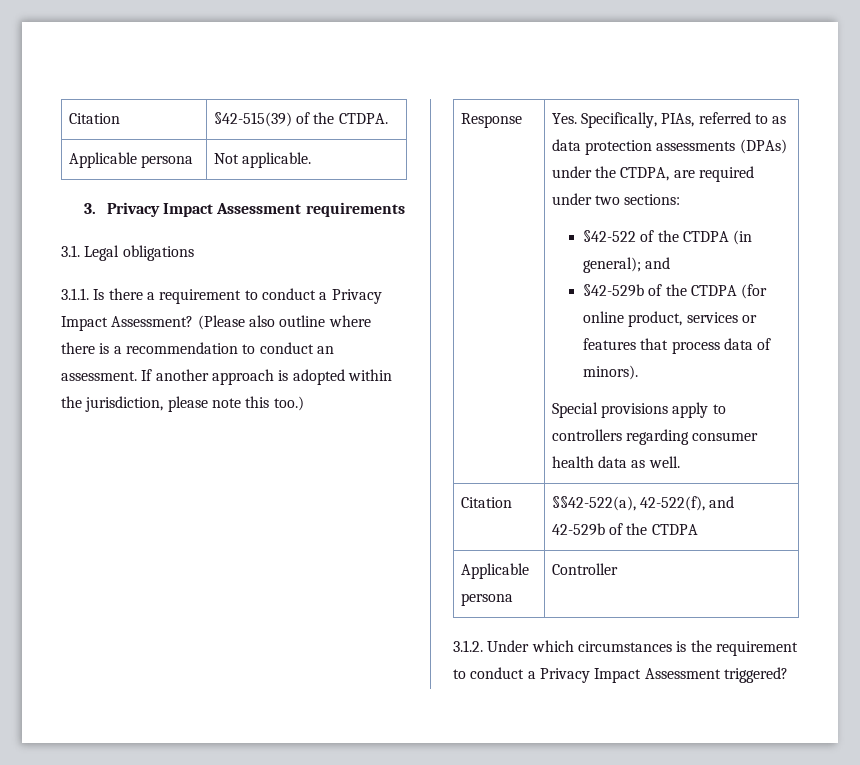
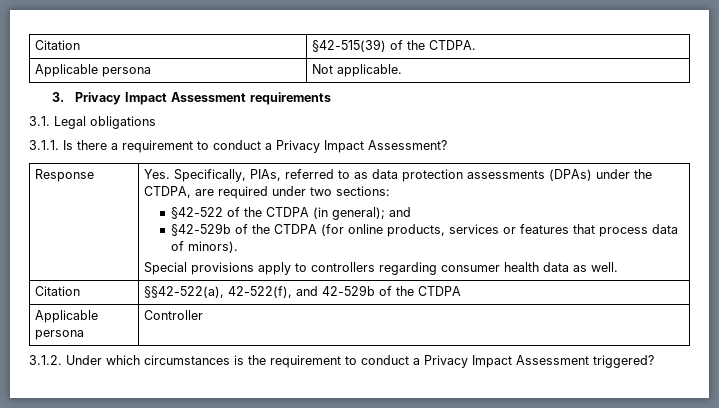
- (Please also outline where there is a recommendation to conduct an assessment. If another approach is adopted within the jurisdiction, please note this too.)
- §42-529b of the CTDPA (for online product, services or features that process data of minors).
+ §42-529b of the CTDPA (for online products, services or features that process data of minors).

